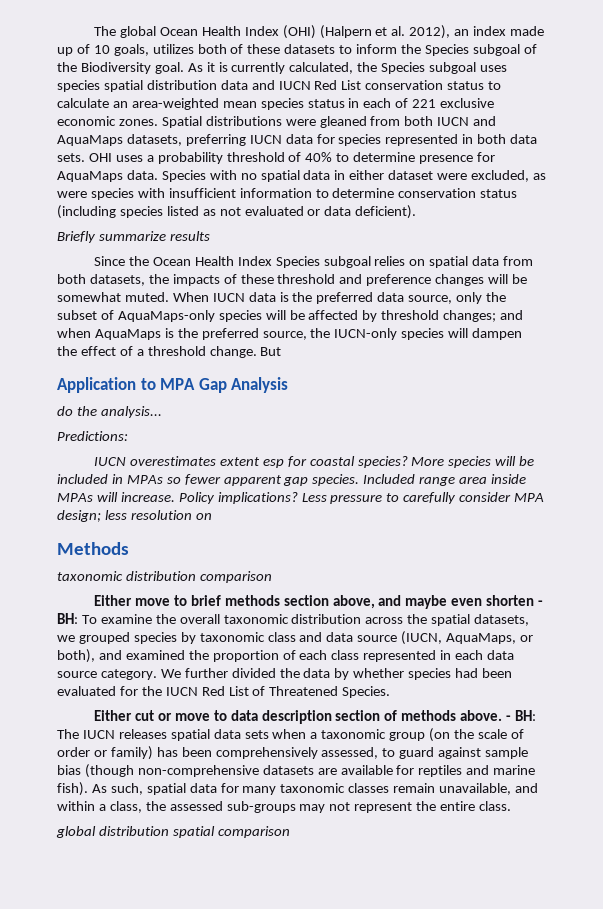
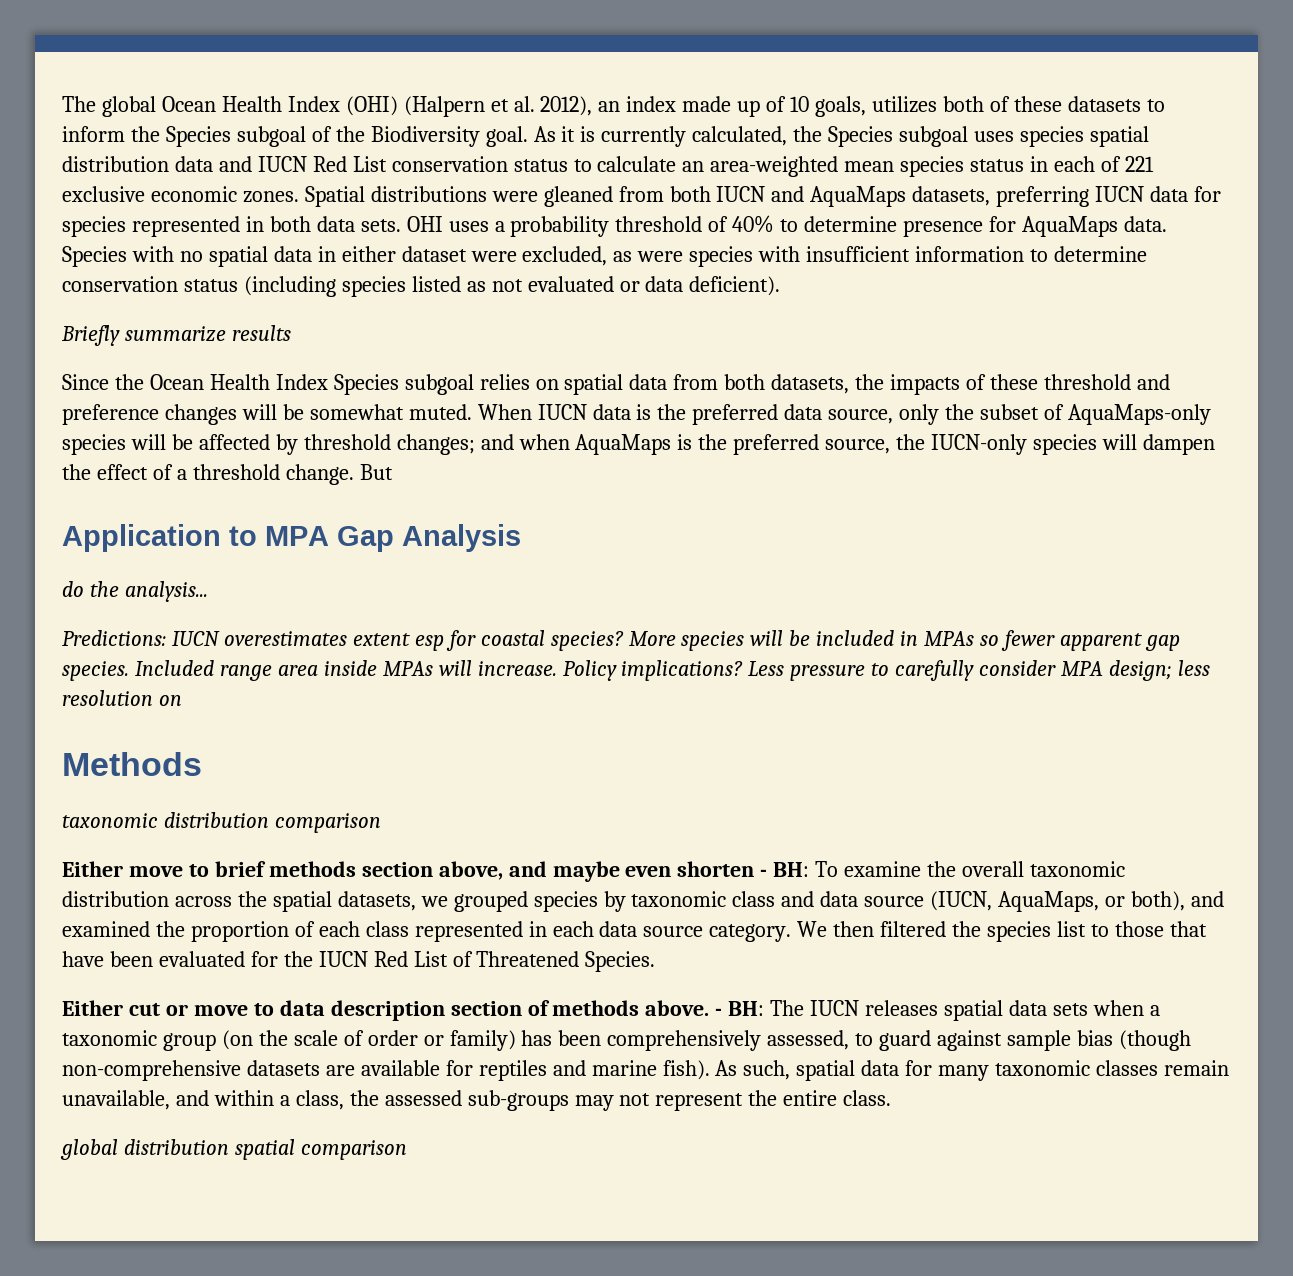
- Predictions:
- IUCN overestimates extent esp for coastal species?
+ Predictions: IUCN overestimates extent esp for coastal species?
- We further divided the data by whether species had been evaluated for the IUCN Red List of Threatened Species.
+ We then filtered the species list to those that have been evaluated for the IUCN Red List of Threatened Species.

